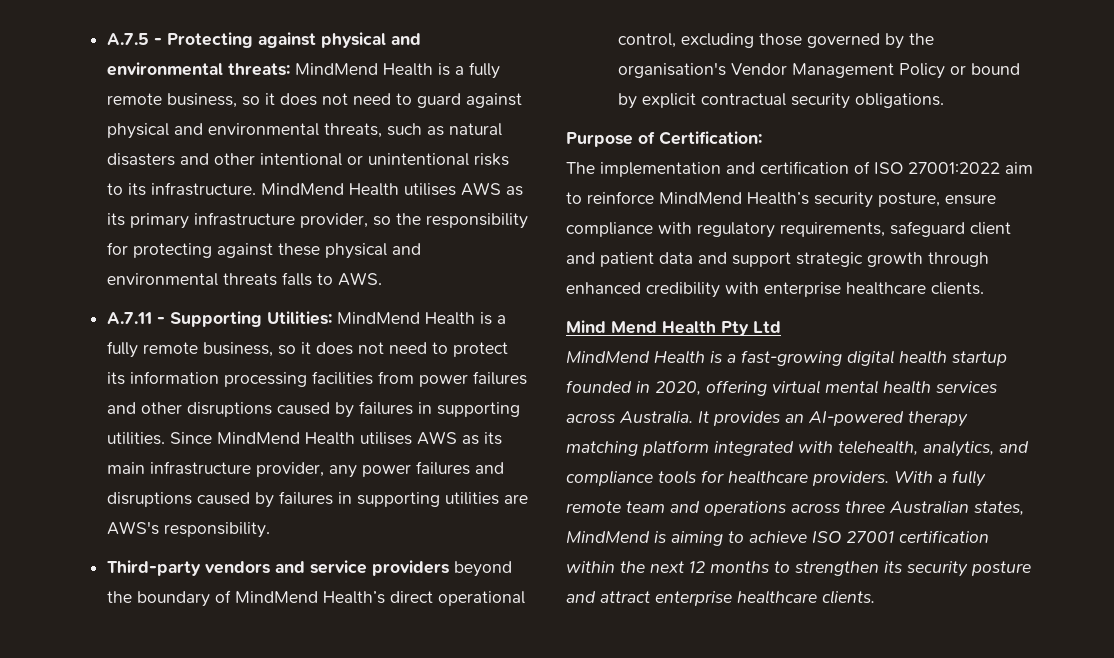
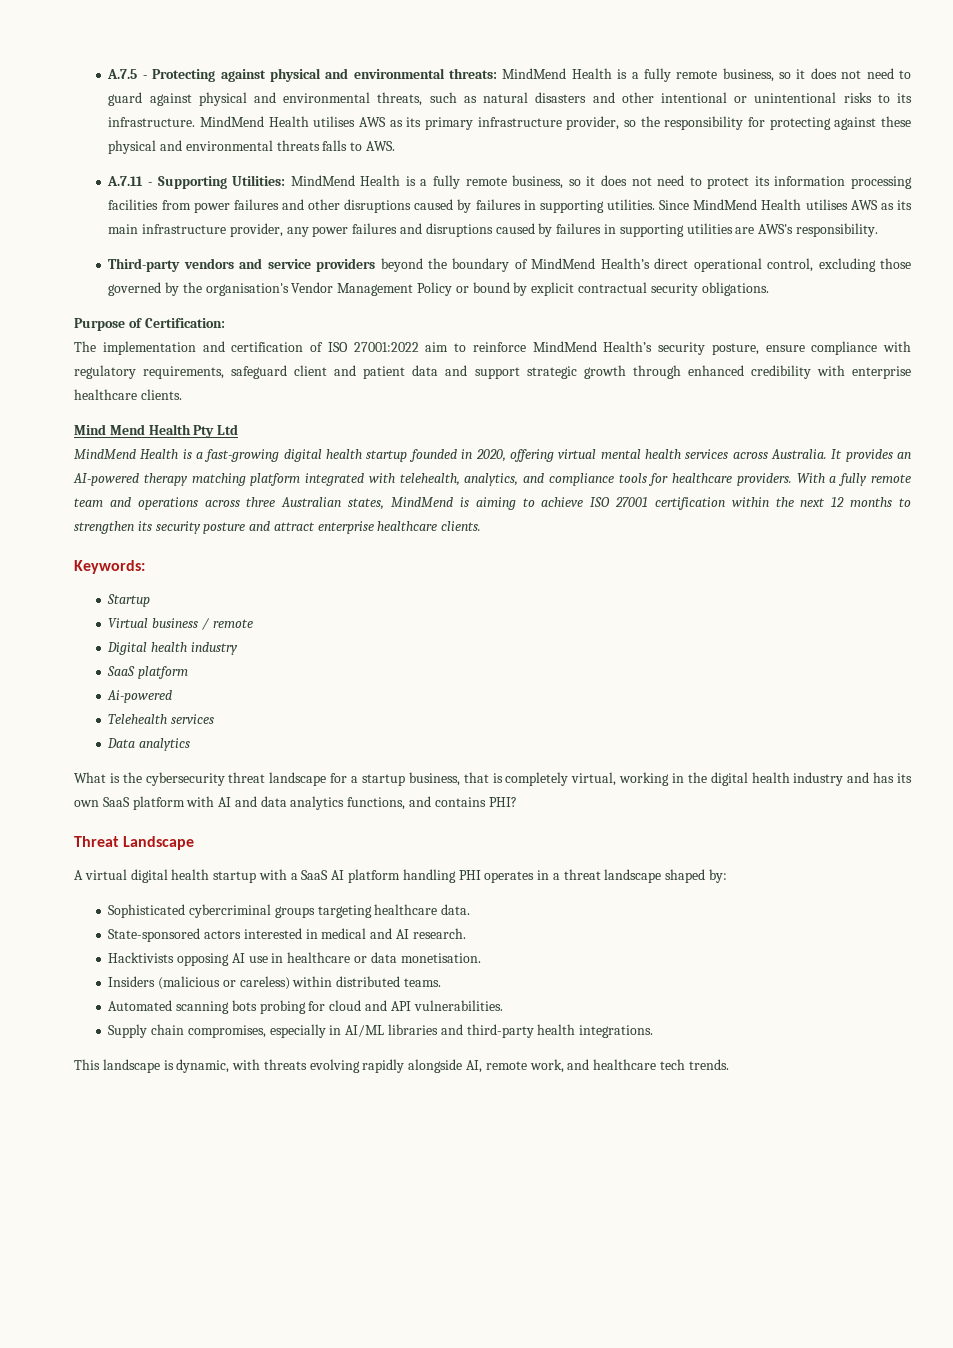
+ Keywords:
+ Startup
+ Virtual business / remote
+ Digital health industry
+ SaaS platform
+ Ai-powered
+ Telehealth services
+ Data analytics
+ What is the cybersecurity threat landscape for a startup business, that is completely virtual, working in the digital health industry and has its own SaaS platform with AI and data analytics functions, and contains PHI?
+ Threat Landscape
+ A virtual digital health startup with a SaaS AI platform handling PHI operates in a threat landscape shaped by:
+ Sophisticated cybercriminal groups targeting healthcare data.
+ State-sponsored actors interested in medical and AI research.
+ Hacktivists opposing AI use in healthcare or data monetisation.
+ Insiders (malicious or careless) within distributed teams.
+ Automated scanning bots probing for cloud and API vulnerabilities.
+ Supply chain compromises, especially in AI/ML libraries and third-party health integrations.
+ This landscape is dynamic, with threats evolving rapidly alongside AI, remote work, and healthcare tech trends.

